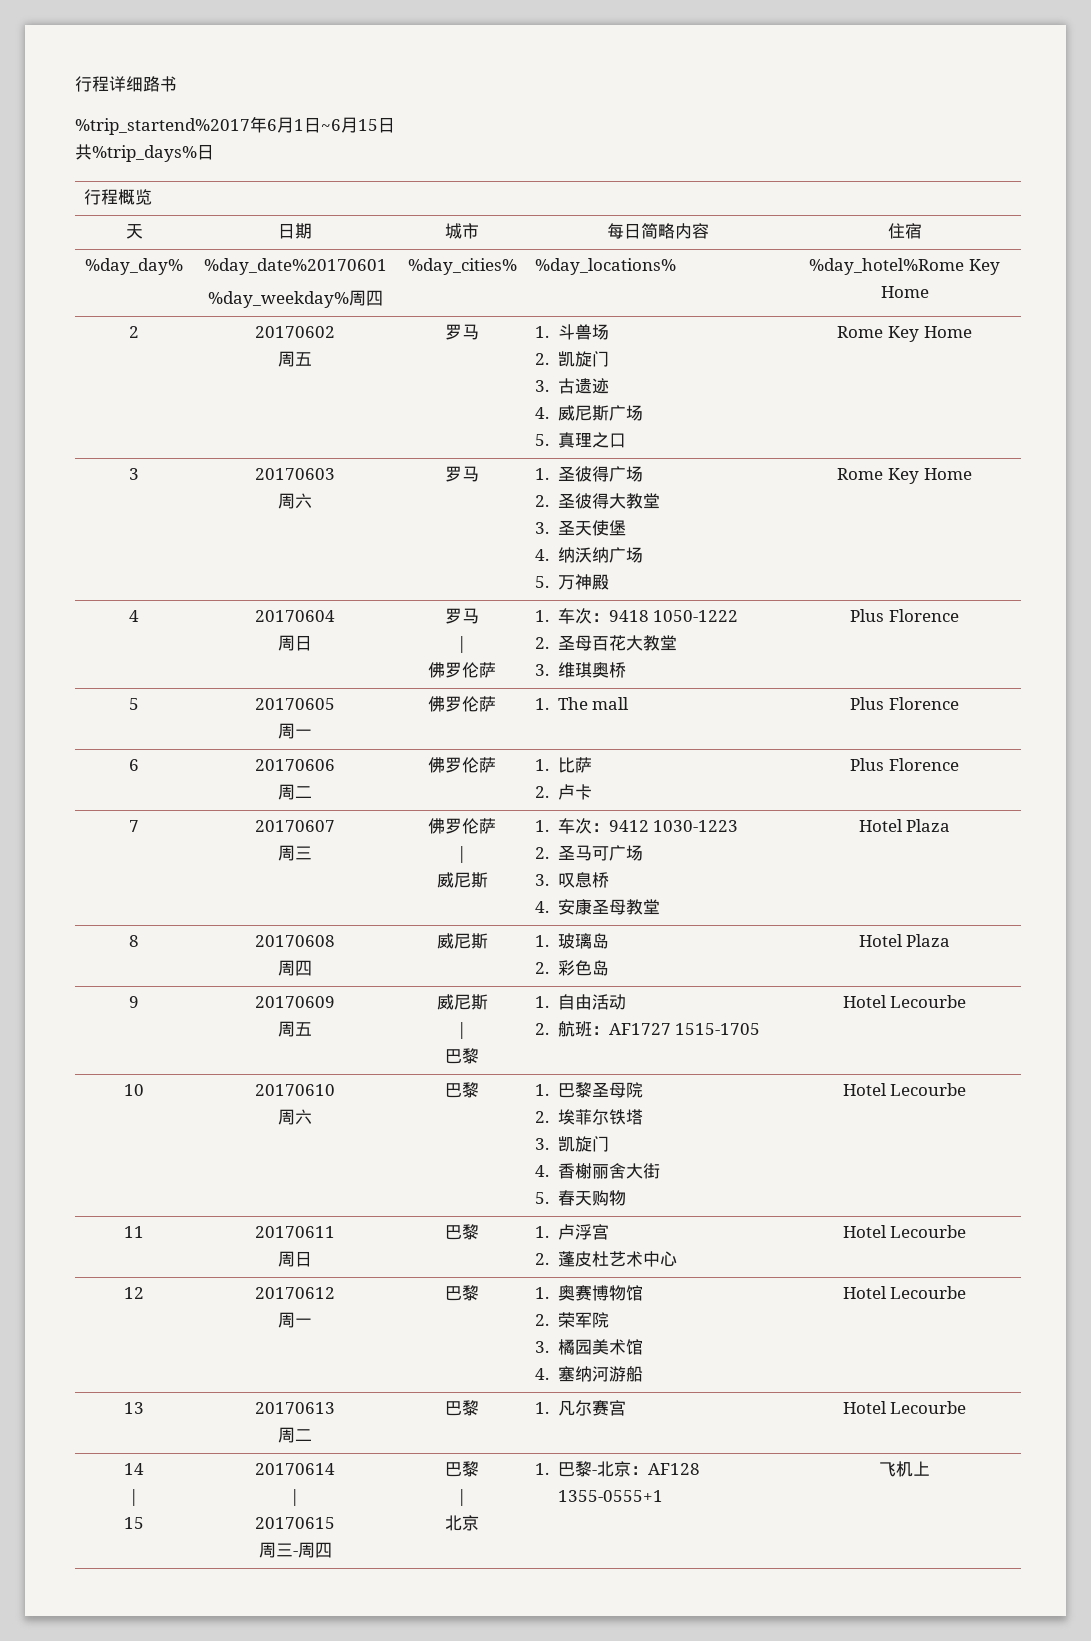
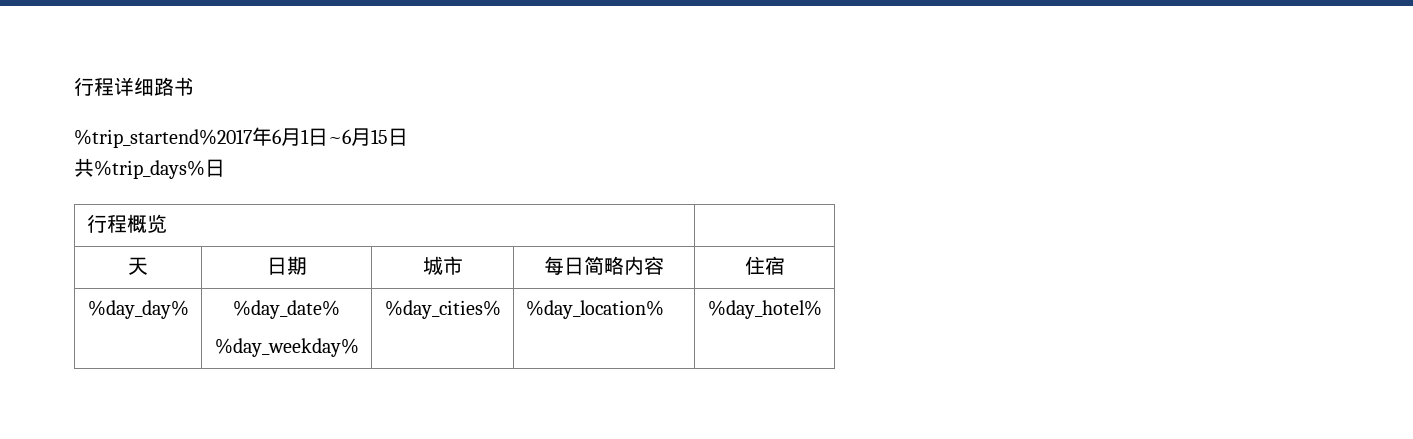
- %day_day% | %day_date%20170601
- %day_weekday%周四 | %day_cities% | %day_locations% | %day_hotel%Rome Key Home
- 2 | 20170602
- 周五 | 罗马 | 1.斗兽场
- 2.凯旋门
- 3.古遗迹
- 4.威尼斯广场
- 5.真理之口 | Rome Key Home
- 3 | 20170603
- 周六 | 罗马 | 1.圣彼得广场
- 2.圣彼得大教堂
- 3.圣天使堡
- 4.纳沃纳广场
- 5.万神殿 | Rome Key Home
- 4 | 20170604
- 周日 | 罗马
- |
- 佛罗伦萨 | 1.车次：9418 1050-1222
- 2.圣母百花大教堂
- 3.维琪奥桥 | Plus Florence
- 5 | 20170605
- 周一 | 佛罗伦萨 | 1. The mall | Plus Florence
- 6 | 20170606
- 周二 | 佛罗伦萨 | 1.比萨
- 2.卢卡 | Plus Florence
- 7 | 20170607
- 周三 | 佛罗伦萨
- |
- 威尼斯 | 1.车次：9412 1030-1223
- 2.圣马可广场
- 3.叹息桥
- 4.安康圣母教堂 | Hotel Plaza
- 8 | 20170608
- 周四 | 威尼斯 | 1.玻璃岛
- 2.彩色岛 | Hotel Plaza
- 9 | 20170609
- 周五 | 威尼斯
- |
- 巴黎 | 1.自由活动
- 2.航班：AF1727 1515-1705 | Hotel Lecourbe
- 10 | 20170610
- 周六 | 巴黎 | 1.巴黎圣母院
- 2.埃菲尔铁塔
- 3.凯旋门
- 4.香榭丽舍大街
- 5.春天购物 | Hotel Lecourbe
- 11 | 20170611
- 周日 | 巴黎 | 1.卢浮宫
- 2.蓬皮杜艺术中心 | Hotel Lecourbe
- 12 | 20170612
- 周一 | 巴黎 | 1.奥赛博物馆
- 2.荣军院
- 3.橘园美术馆
- 4.塞纳河游船 | Hotel Lecourbe
- 13 | 20170613
- 周二 | 巴黎 | 1.凡尔赛宫 | Hotel Lecourbe
- 14
- |
- 15 | 20170614
- |
- 20170615
- 周三-周四 | 巴黎
- |
- 北京 | 1.巴黎-北京：AF128 1355-0555+1 | 飞机上
+ %day_day% | %day_date%
+ %day_weekday% | %day_cities% | %day_location% | %day_hotel%

